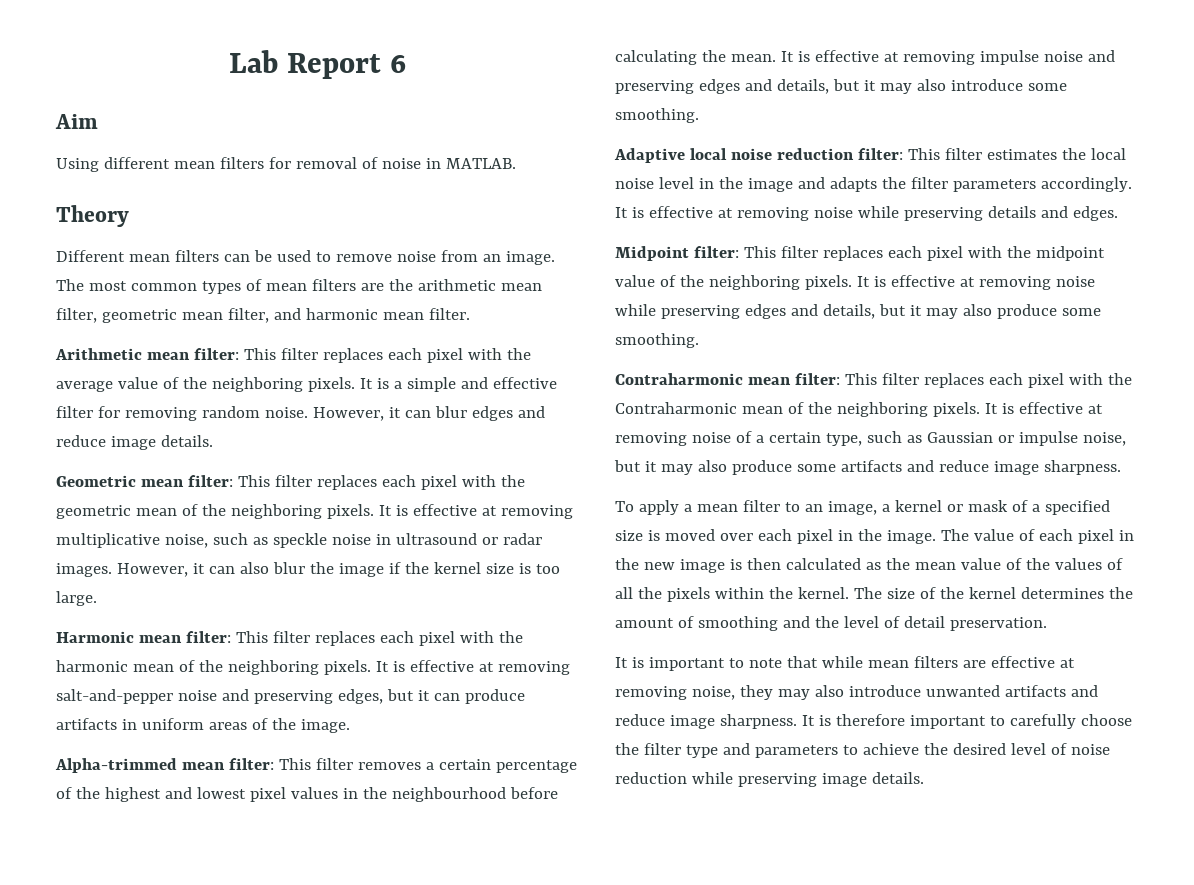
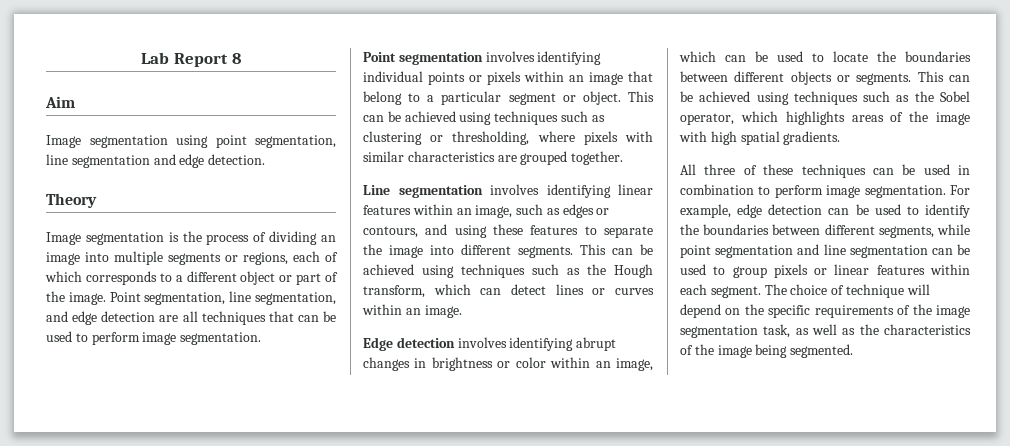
- Lab Report 6
+ Lab Report 8
- Using different mean filters for removal of noise in MATLAB.
+ Image segmentation using point segmentation, line segmentation and edge detection.
  Theory
- Different mean filters can be used to remove noise from an image. The most common types of mean filters are the arithmetic mean filter, geometric mean filter, and harmonic mean filter.
- Arithmetic mean filter: This filter replaces each pixel with the average value of the neighboring pixels. It is a simple and effective filter for removing random noise. However, it can blur edges and reduce image details.
- Geometric mean filter: This filter replaces each pixel with the geometric mean of the neighboring pixels. It is effective at removing multiplicative noise, such as speckle noise in ultrasound or radar images. However, it can also blur the image if the kernel size is too large.
- Harmonic mean filter: This filter replaces each pixel with the harmonic mean of the neighboring pixels. It is effective at removing salt-and-pepper noise and preserving edges, but it can produce artifacts in uniform areas of the image.
- Alpha-trimmed mean filter: This filter removes a certain percentage of the highest and lowest pixel values in the neighbourhood before calculating the mean. It is effective at removing impulse noise and preserving edges and details, but it may also introduce some smoothing.
- Adaptive local noise reduction filter: This filter estimates the local noise level in the image and adapts the filter parameters accordingly. It is effective at removing noise while preserving details and edges.
- Midpoint filter: This filter replaces each pixel with the midpoint value of the neighboring pixels. It is effective at removing noise while preserving edges and details, but it may also produce some smoothing.
- Contraharmonic mean filter: This filter replaces each pixel with the Contraharmonic mean of the neighboring pixels. It is effective at removing noise of a certain type, such as Gaussian or impulse noise, but it may also produce some artifacts and reduce image sharpness.
- To apply a mean filter to an image, a kernel or mask of a specified size is moved over each pixel in the image. The value of each pixel in the new image is then calculated as the mean value of the values of all the pixels within the kernel. The size of the kernel determines the amount of smoothing and the level of detail preservation.
- It is important to note that while mean filters are effective at removing noise, they may also introduce unwanted artifacts and reduce image sharpness. It is therefore important to carefully choose the filter type and parameters to achieve the desired level of noise reduction while preserving image details.
+ Image segmentation is the process of dividing an image into multiple segments or regions, each of which corresponds to a different object or part of the image. Point segmentation, line segmentation, and edge detection are all techniques that can be used to perform image segmentation.
+ Point segmentation involves identifying individual points or pixels within an image that belong to a particular segment or object. This can be achieved using techniques such as clustering or thresholding, where pixels with similar characteristics are grouped together.
+ Line segmentation involves identifying linear features within an image, such as edges or contours, and using these features to separate the image into different segments. This can be achieved using techniques such as the Hough transform, which can detect lines or curves within an image.
+ Edge detection involves identifying abrupt changes in brightness or color within an image, which can be used to locate the boundaries between different objects or segments. This can be achieved using techniques such as the Sobel operator, which highlights areas of the image with high spatial gradients.
+ All three of these techniques can be used in combination to perform image segmentation. For example, edge detection can be used to identify the boundaries between different segments, while point segmentation and line segmentation can be used to group pixels or linear features within each segment. The choice of technique will depend on the specific requirements of the image segmentation task, as well as the characteristics of the image being segmented.

